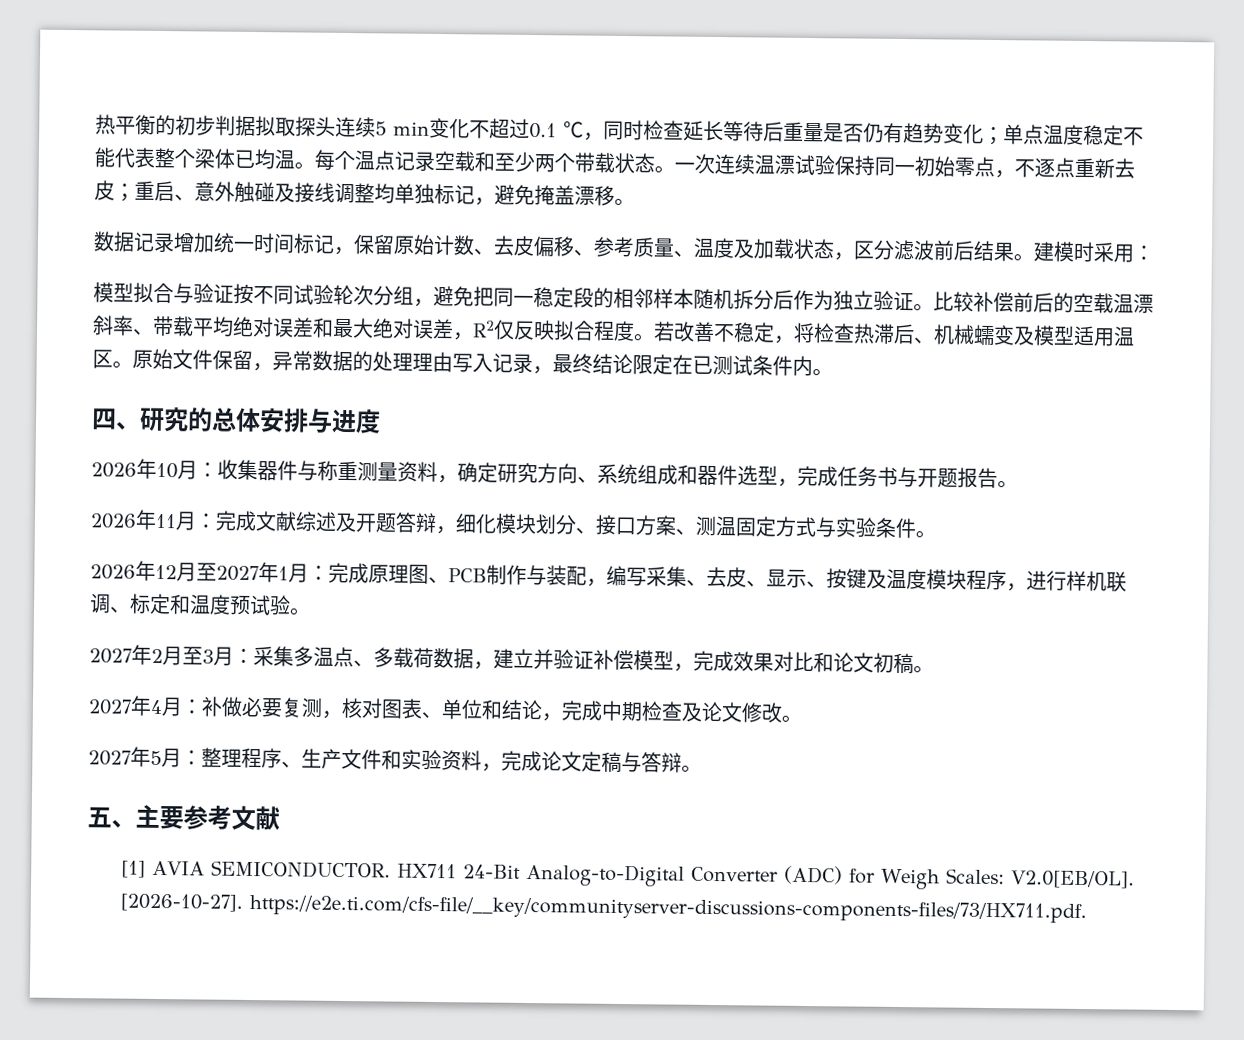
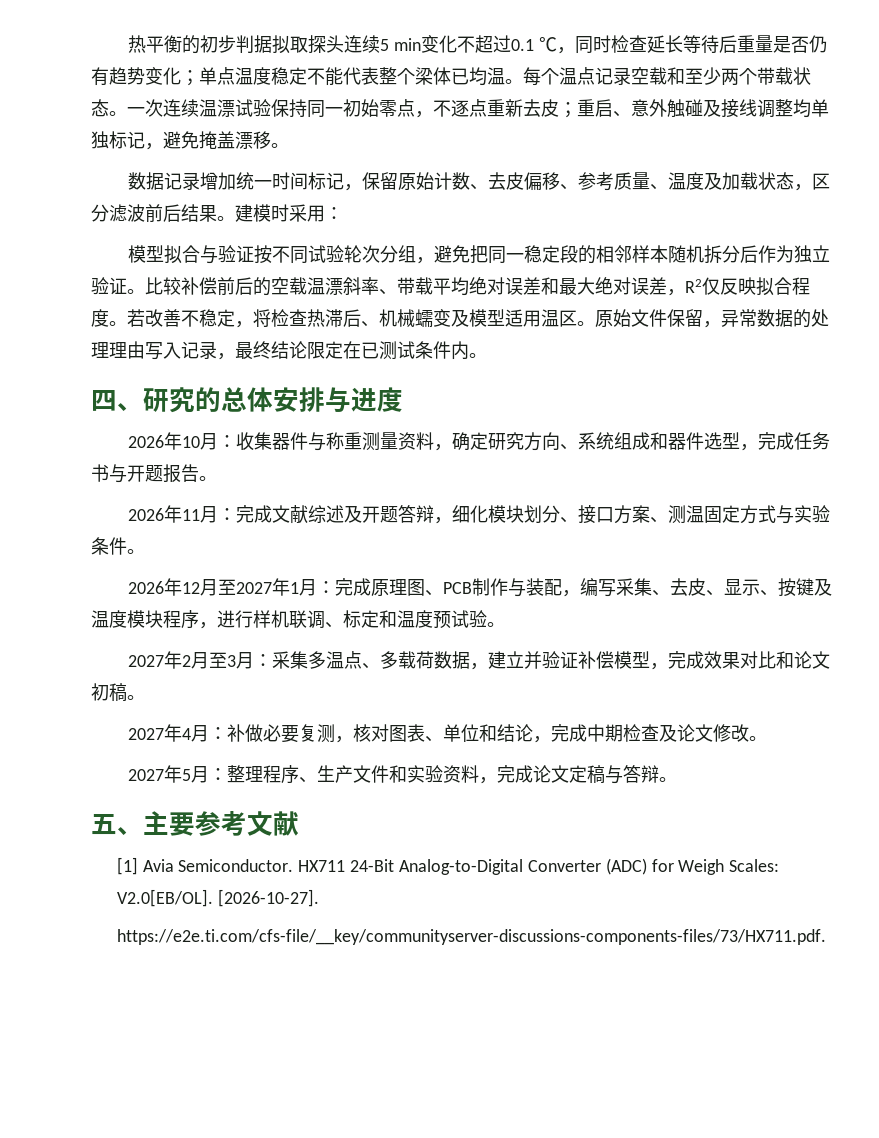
- [1] AVIA SEMICONDUCTOR.
+ [1] Avia Semiconductor.
- HX711 24-Bit Analog-to-Digital Converter (ADC) for Weigh Scales: V2.0[EB/OL]. [2026-10-27]. https://e2e.ti.com/cfs-file/__key/communityserver-discussions-components-files/73/HX711.pdf.
+ HX711 24-Bit Analog-to-Digital Converter (ADC) for Weigh Scales: V2.0[EB/OL]. [2026-10-27].
+ https://e2e.ti.com/cfs-file/__key/communityserver-discussions-components-files/73/HX711.pdf.

